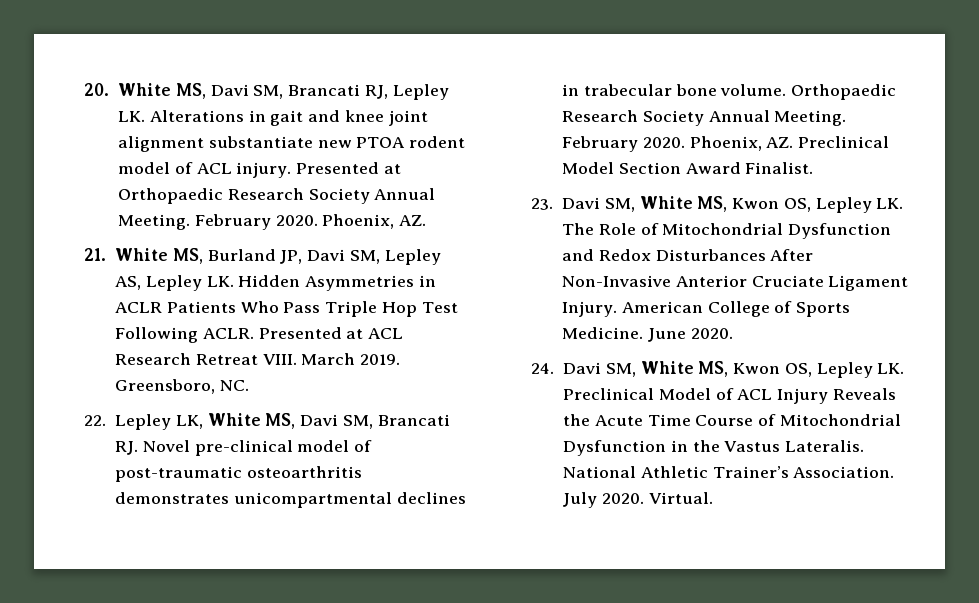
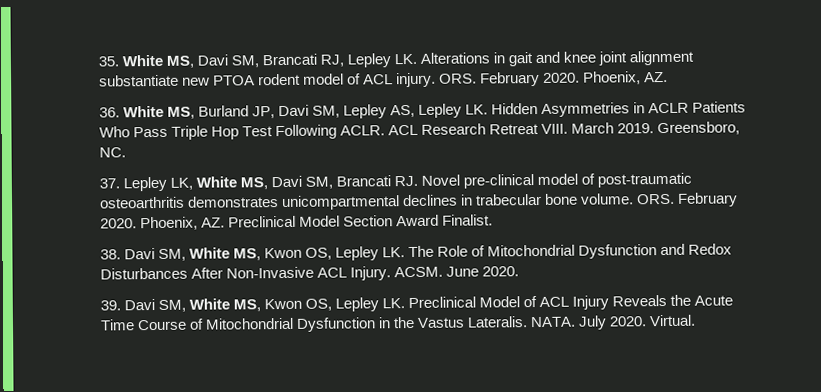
- 20. White MS, Davi SM, Brancati RJ, Lepley LK. Alterations in gait and knee joint alignment substantiate new PTOA rodent model of ACL injury. Presented at Orthopaedic Research Society Annual Meeting. February 2020.
+ 35. White MS, Davi SM, Brancati RJ, Lepley LK. Alterations in gait and knee joint alignment substantiate new PTOA rodent model of ACL injury. ORS. February 2020.
- 21. White MS, Burland JP, Davi SM, Lepley AS, Lepley LK. Hidden Asymmetries in ACLR Patients Who Pass Triple Hop Test Following ACLR.
+ 36. White MS, Burland JP, Davi SM, Lepley AS, Lepley LK. Hidden Asymmetries in ACLR Patients Who Pass Triple Hop Test Following ACLR.
- Presented at ACL Research Retreat VIII.
+ ACL Research Retreat VIII.
- 22. Lepley LK, White MS, Davi SM, Brancati RJ. Novel pre-clinical model of post-traumatic osteoarthritis demonstrates unicompartmental declines in trabecular bone volume. Orthopaedic Research Society Annual Meeting. February 2020.
+ 37. Lepley LK, White MS, Davi SM, Brancati RJ. Novel pre-clinical model of post-traumatic osteoarthritis demonstrates unicompartmental declines in trabecular bone volume. ORS. February 2020.
- 23. Davi SM, White MS, Kwon OS, Lepley LK. The Role of Mitochondrial Dysfunction and Redox Disturbances After Non-Invasive Anterior Cruciate Ligament Injury. American College of Sports Medicine.
+ 38. Davi SM, White MS, Kwon OS, Lepley LK. The Role of Mitochondrial Dysfunction and Redox Disturbances After Non-Invasive ACL Injury. ACSM.
- 24. Davi SM, White MS, Kwon OS, Lepley LK. Preclinical Model of ACL Injury Reveals the Acute Time Course of Mitochondrial Dysfunction in the Vastus Lateralis.
+ 39. Davi SM, White MS, Kwon OS, Lepley LK. Preclinical Model of ACL Injury Reveals the Acute Time Course of Mitochondrial Dysfunction in the Vastus Lateralis.
- National Athletic Trainer’s Association.
+ NATA.

